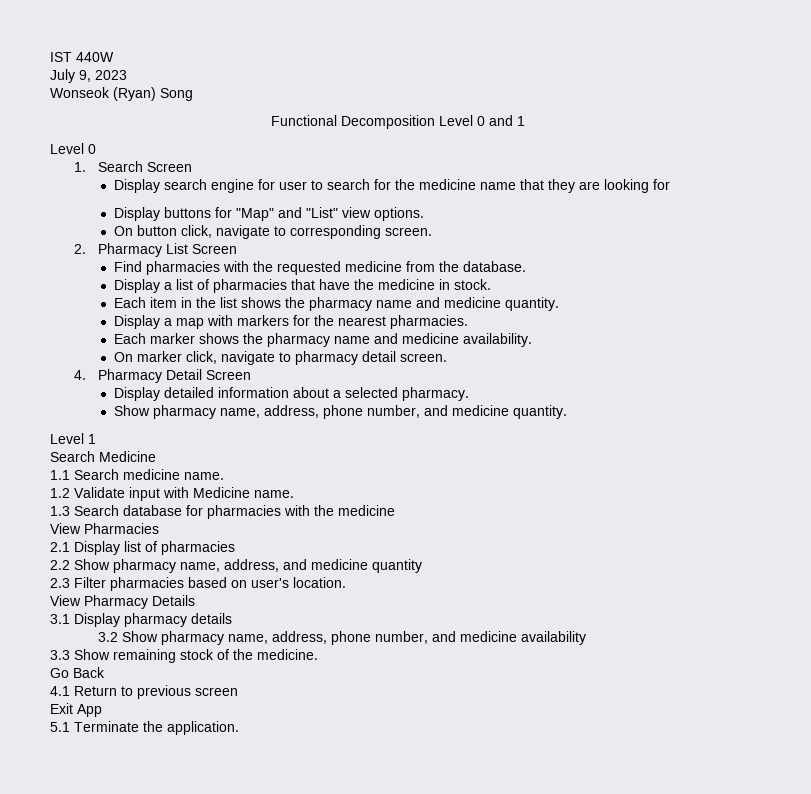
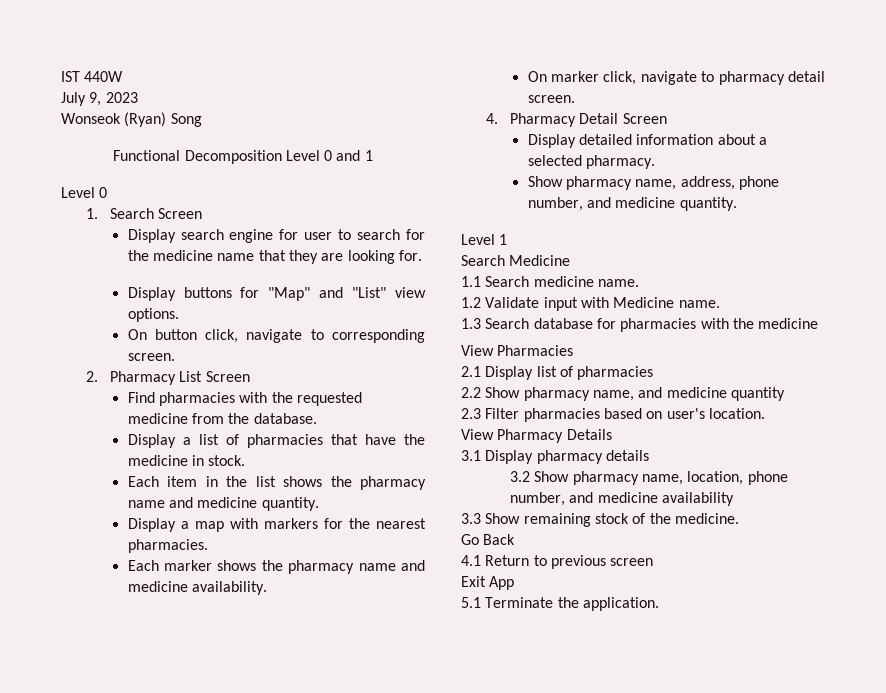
- Display search engine for user to search for the medicine name that they are looking for
+ Display search engine for user to search for the medicine name that they are looking for.
- 2.2 Show pharmacy name, address, and medicine quantity
+ 2.2 Show pharmacy name, and medicine quantity
- 3.2 Show pharmacy name, address, phone number, and medicine availability
+ 3.2 Show pharmacy name, location, phone number, and medicine availability

